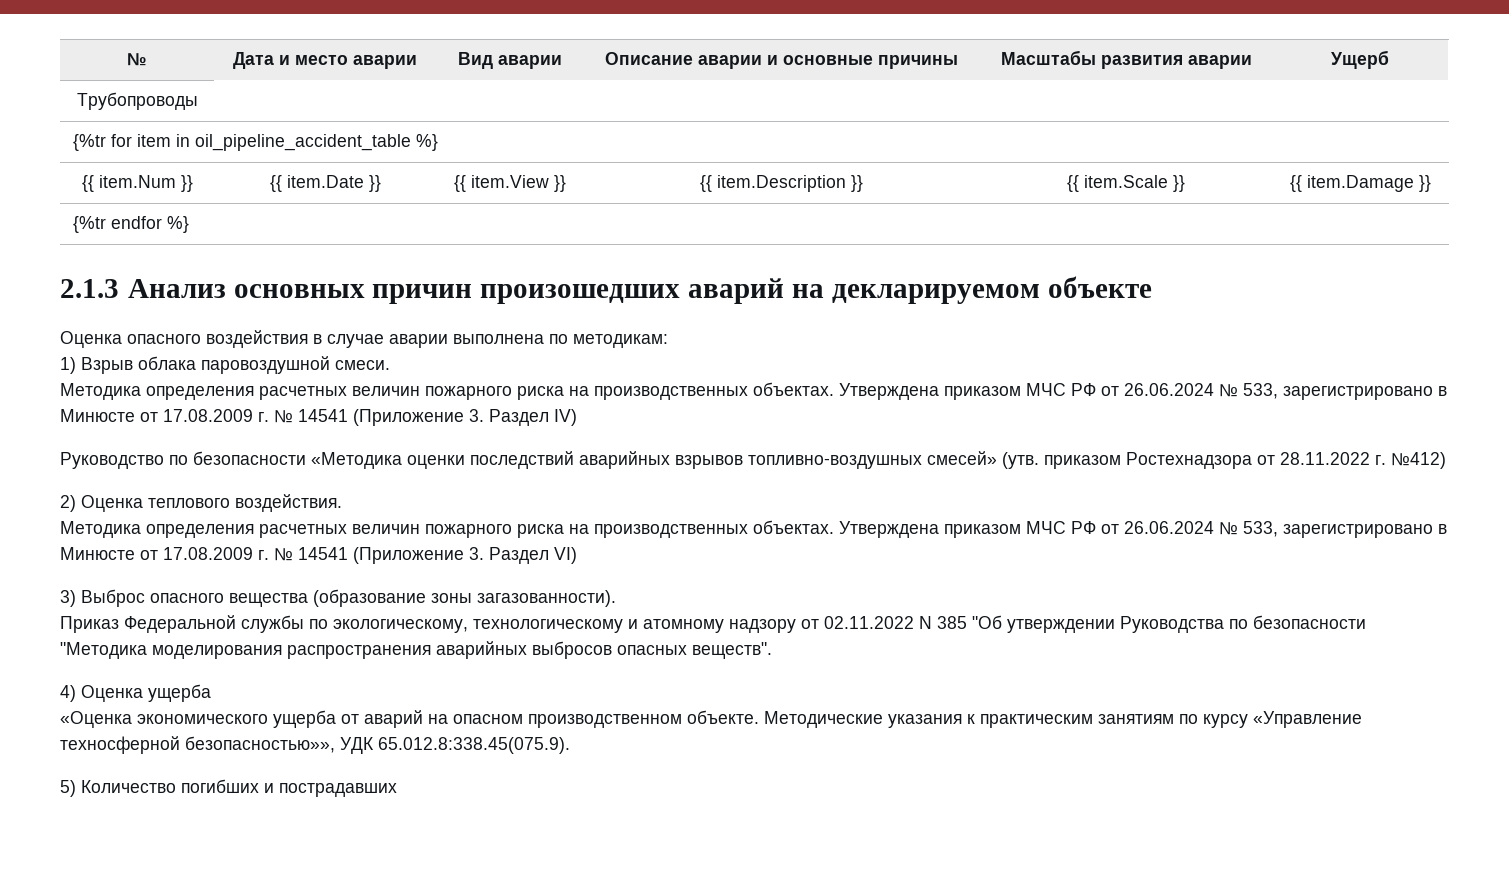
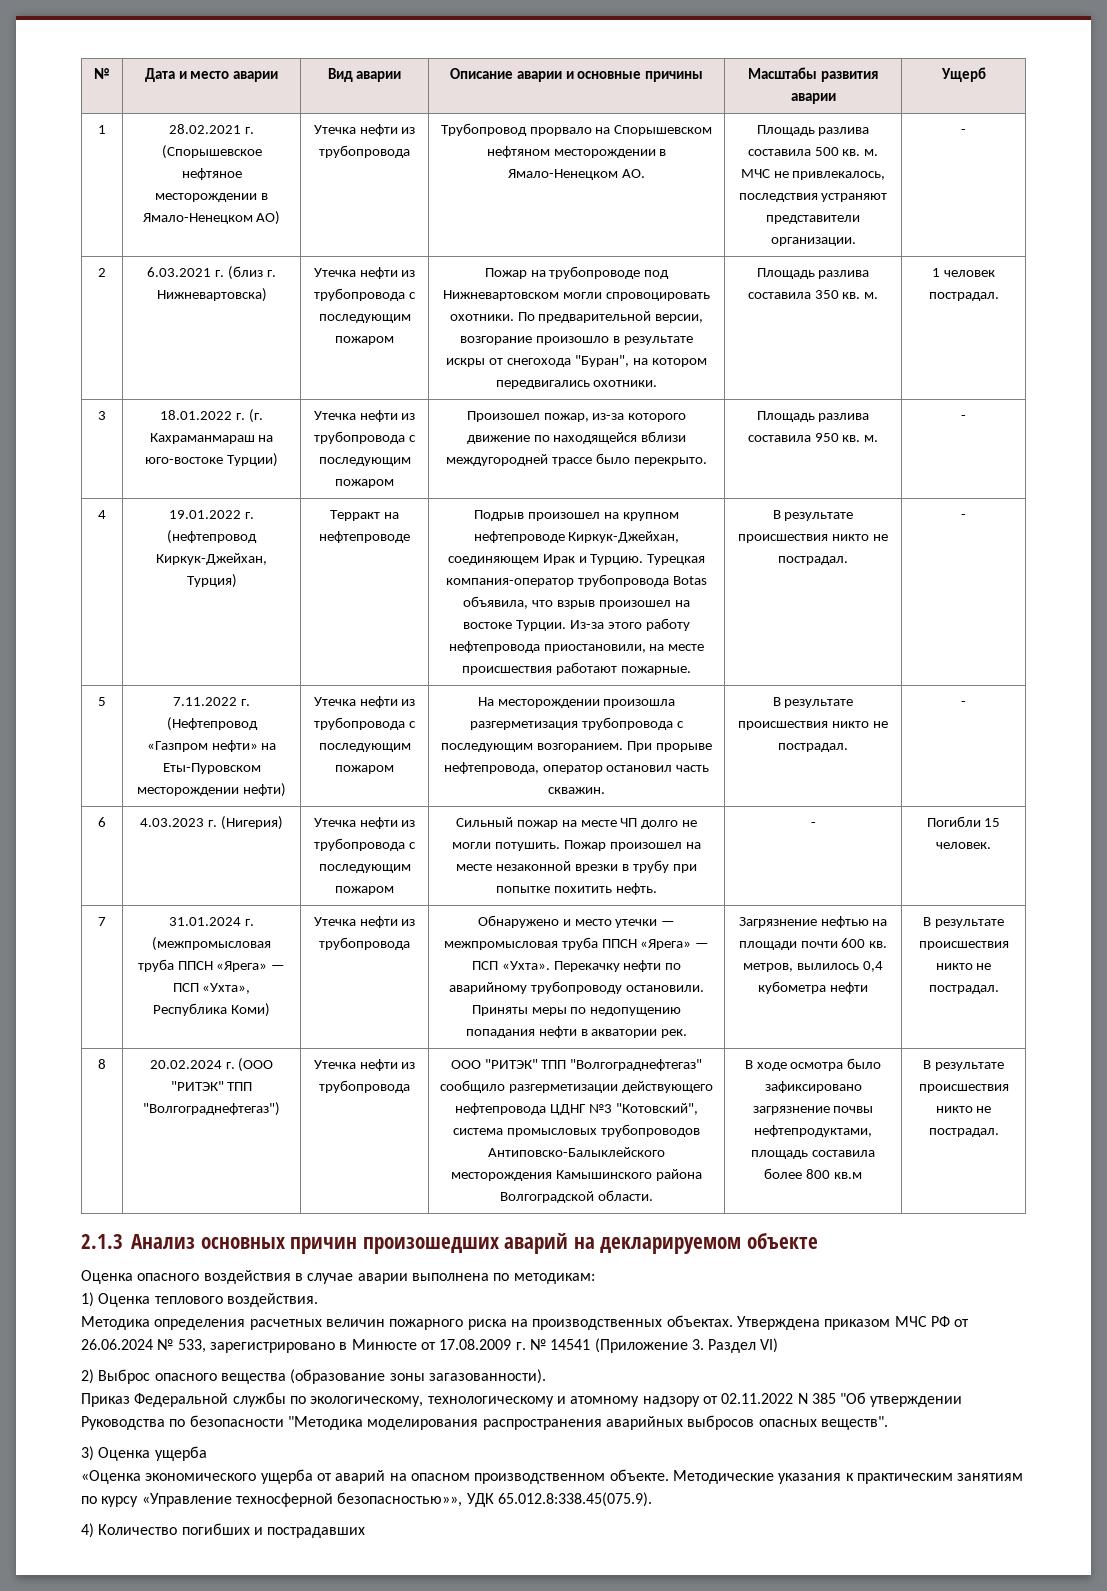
- Трубопроводы
- {%tr for item in oil_pipeline_accident_table %}
- {{ item.Num }} | {{ item.Date }} | {{ item.View }} | {{ item.Description }} | {{ item.Scale }} | {{ item.Damage }}
- {%tr endfor %}
+ 1 | 28.02.2021 г. (Спорышевское нефтяное месторождении в Ямало-Ненецком АО) | Утечка нефти из трубопровода | Трубопровод прорвало на Спорышевском нефтяном месторождении в Ямало-Ненецком АО. | Площадь разлива составила 500 кв. м. МЧС не привлекалось, последствия устраняют представители организации. | -
+ 2 | 6.03.2021 г. (близ г. Нижневартовска) | Утечка нефти из трубопровода с последующим пожаром | Пожар на трубопроводе под Нижневартовском могли спровоцировать охотники. По предварительной версии, возгорание произошло в результате искры от снегохода "Буран", на котором передвигались охотники. | Площадь разлива составила 350 кв. м. | 1 человек пострадал.
+ 3 | 18.01.2022 г. (г. Кахраманмараш на юго-востоке Турции) | Утечка нефти из трубопровода с последующим пожаром | Произошел пожар, из-за которого движение по находящейся вблизи междугородней трассе было перекрыто. | Площадь разлива составила 950 кв. м. | -
+ 4 | 19.01.2022 г. (нефтепровод Киркук-Джейхан, Турция) | Терракт на нефтепроводе | Подрыв произошел на крупном нефтепроводе Киркук-Джейхан, соединяющем Ирак и Турцию. Турецкая компания-оператор трубопровода Botas объявила, что взрыв произошел на востоке Турции. Из-за этого работу нефтепровода приостановили, на месте происшествия работают пожарные. | В результате происшествия никто не пострадал. | -
+ 5 | 7.11.2022 г. (Нефтепровод «Газпром нефти» на Еты-Пуровском месторождении нефти) | Утечка нефти из трубопровода с последующим пожаром | На месторождении произошла разгерметизация трубопровода с последующим возгоранием. При прорыве нефтепровода, оператор остановил часть скважин. | В результате происшествия никто не пострадал. | -
+ 6 | 4.03.2023 г. (Нигерия) | Утечка нефти из трубопровода с последующим пожаром | Сильный пожар на месте ЧП долго не могли потушить. Пожар произошел на месте незаконной врезки в трубу при попытке похитить нефть. | - | Погибли 15 человек.
+ 7 | 31.01.2024 г. (межпромысловая труба ППСН «Ярега» — ПСП «Ухта», Республика Коми) | Утечка нефти из трубопровода | Обнаружено и место утечки — межпромысловая труба ППСН «Ярега» — ПСП «Ухта». Перекачку нефти по аварийному трубопроводу остановили. Приняты меры по недопущению попадания нефти в акватории рек. | Загрязнение нефтью на площади почти 600 кв. метров, вылилось 0,4 кубометра нефти | В результате происшествия никто не пострадал.
+ 8 | 20.02.2024 г. (ООО "РИТЭК" ТПП "Волгограднефтегаз") | Утечка нефти из трубопровода | ООО "РИТЭК" ТПП "Волгограднефтегаз" сообщило разгерметизации действующего нефтепровода ЦДНГ №3 "Котовский", система промысловых трубопроводов Антиповско-Балыклейского месторождения Камышинского района Волгоградской области. | В ходе осмотра было зафиксировано загрязнение почвы нефтепродуктами, площадь составила более 800 кв.м | В результате происшествия никто не пострадал.
- 1) Взрыв облака паровоздушной смеси.
- Методика определения расчетных величин пожарного риска на производственных объектах. Утверждена приказом МЧС РФ от 26.06.2024 № 533, зарегистрировано в Минюсте от 17.08.2009 г. № 14541 (Приложение 3. Раздел IV)
- Руководство по безопасности «Методика оценки последствий аварийных взрывов топливно-воздушных смесей» (утв. приказом Ростехнадзора от 28.11.2022 г. №412)
- 2) Оценка теплового воздействия.
+ 1) Оценка теплового воздействия.
- 3) Выброс опасного вещества (образование зоны загазованности).
+ 2) Выброс опасного вещества (образование зоны загазованности).
- 4) Оценка ущерба
+ 3) Оценка ущерба
- 5) Количество погибших и пострадавших
+ 4) Количество погибших и пострадавших

